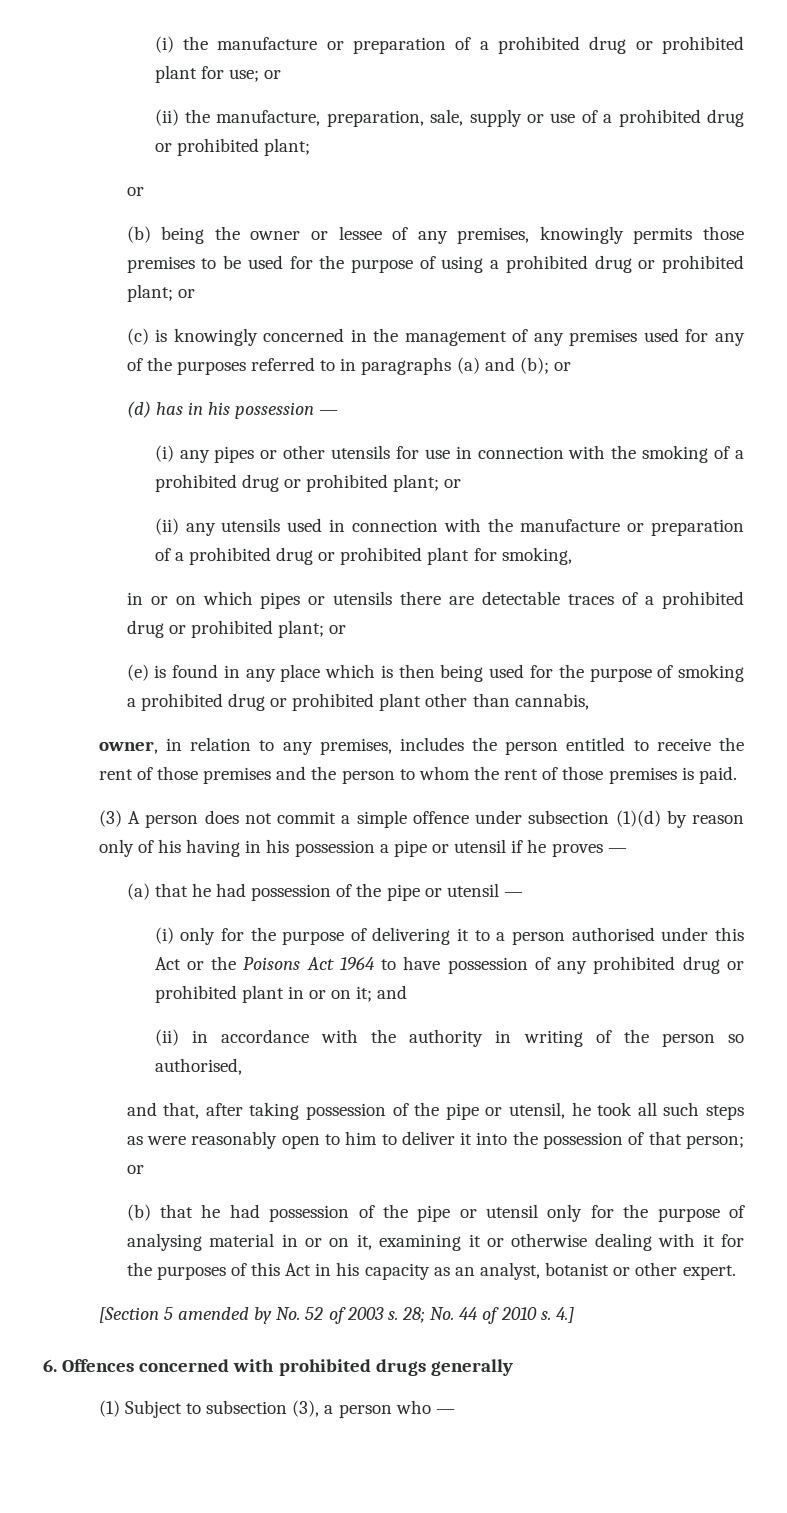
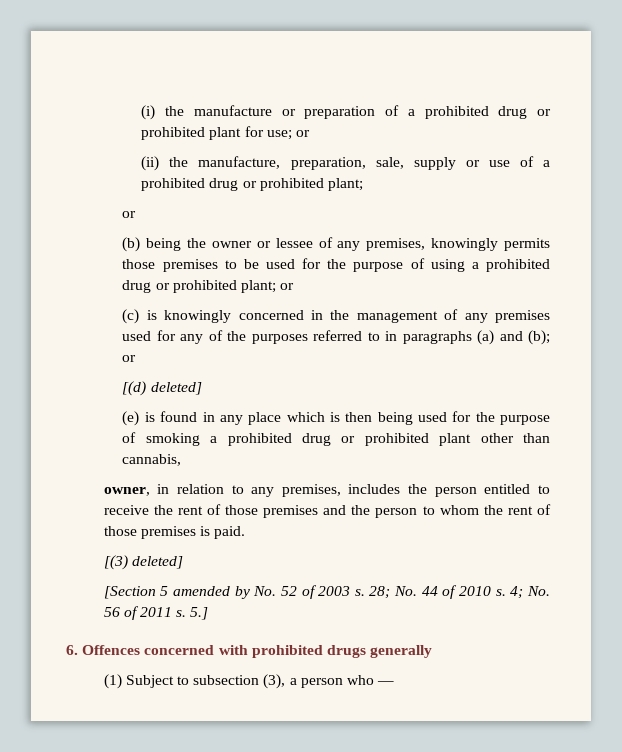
- (d) has in his possession —
- (i) any pipes or other utensils for use in connection with the smoking of a prohibited drug or prohibited plant; or
- (ii) any utensils used in connection with the manufacture or preparation of a prohibited drug or prohibited plant for smoking,
- in or on which pipes or utensils there are detectable traces of a prohibited drug or prohibited plant; or
+ [(d) deleted]
- (3) A person does not commit a simple offence under subsection (1)(d) by reason only of his having in his possession a pipe or utensil if he proves —
- (a) that he had possession of the pipe or utensil —
- (i) only for the purpose of delivering it to a person authorised under this Act or the Poisons Act 1964 to have possession of any prohibited drug or prohibited plant in or on it; and
- (ii) in accordance with the authority in writing of the person so authorised,
- and that, after taking possession of the pipe or utensil, he took all such steps as were reasonably open to him to deliver it into the possession of that person; or
- (b) that he had possession of the pipe or utensil only for the purpose of analysing material in or on it, examining it or otherwise dealing with it for the purposes of this Act in his capacity as an analyst, botanist or other expert.
+ [(3) deleted]
- 4.]
+ 4; No. 56 of 2011 s. 5.]

